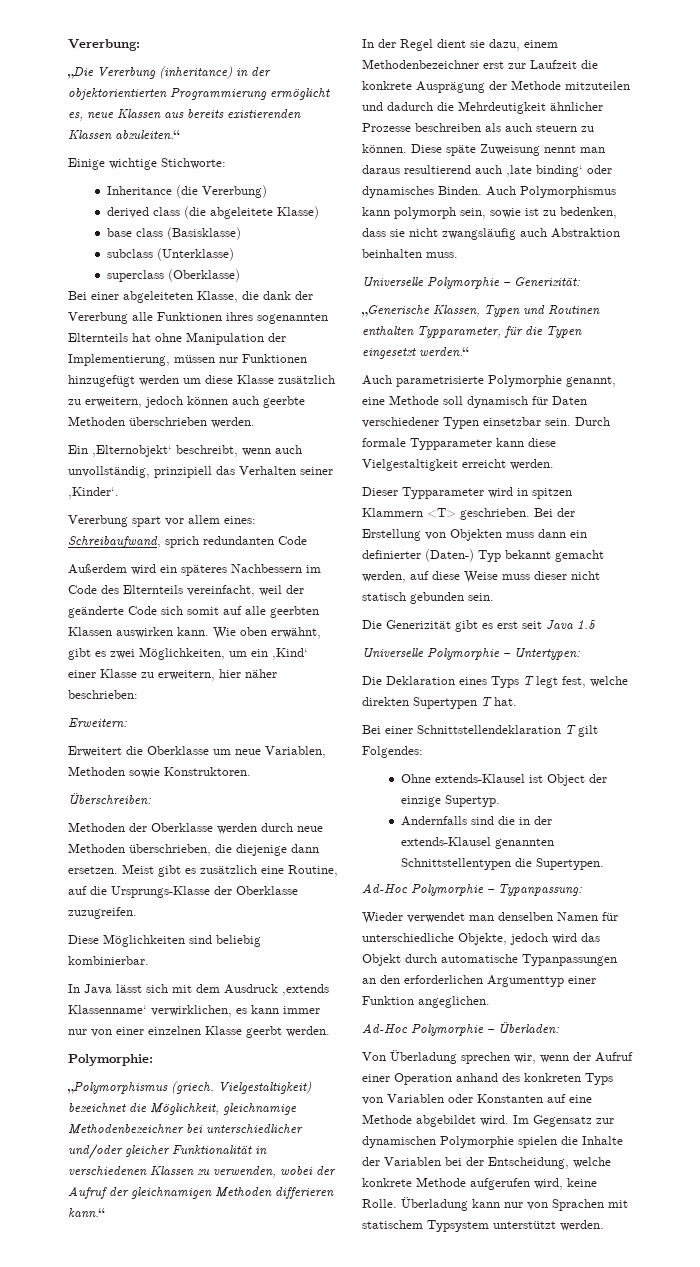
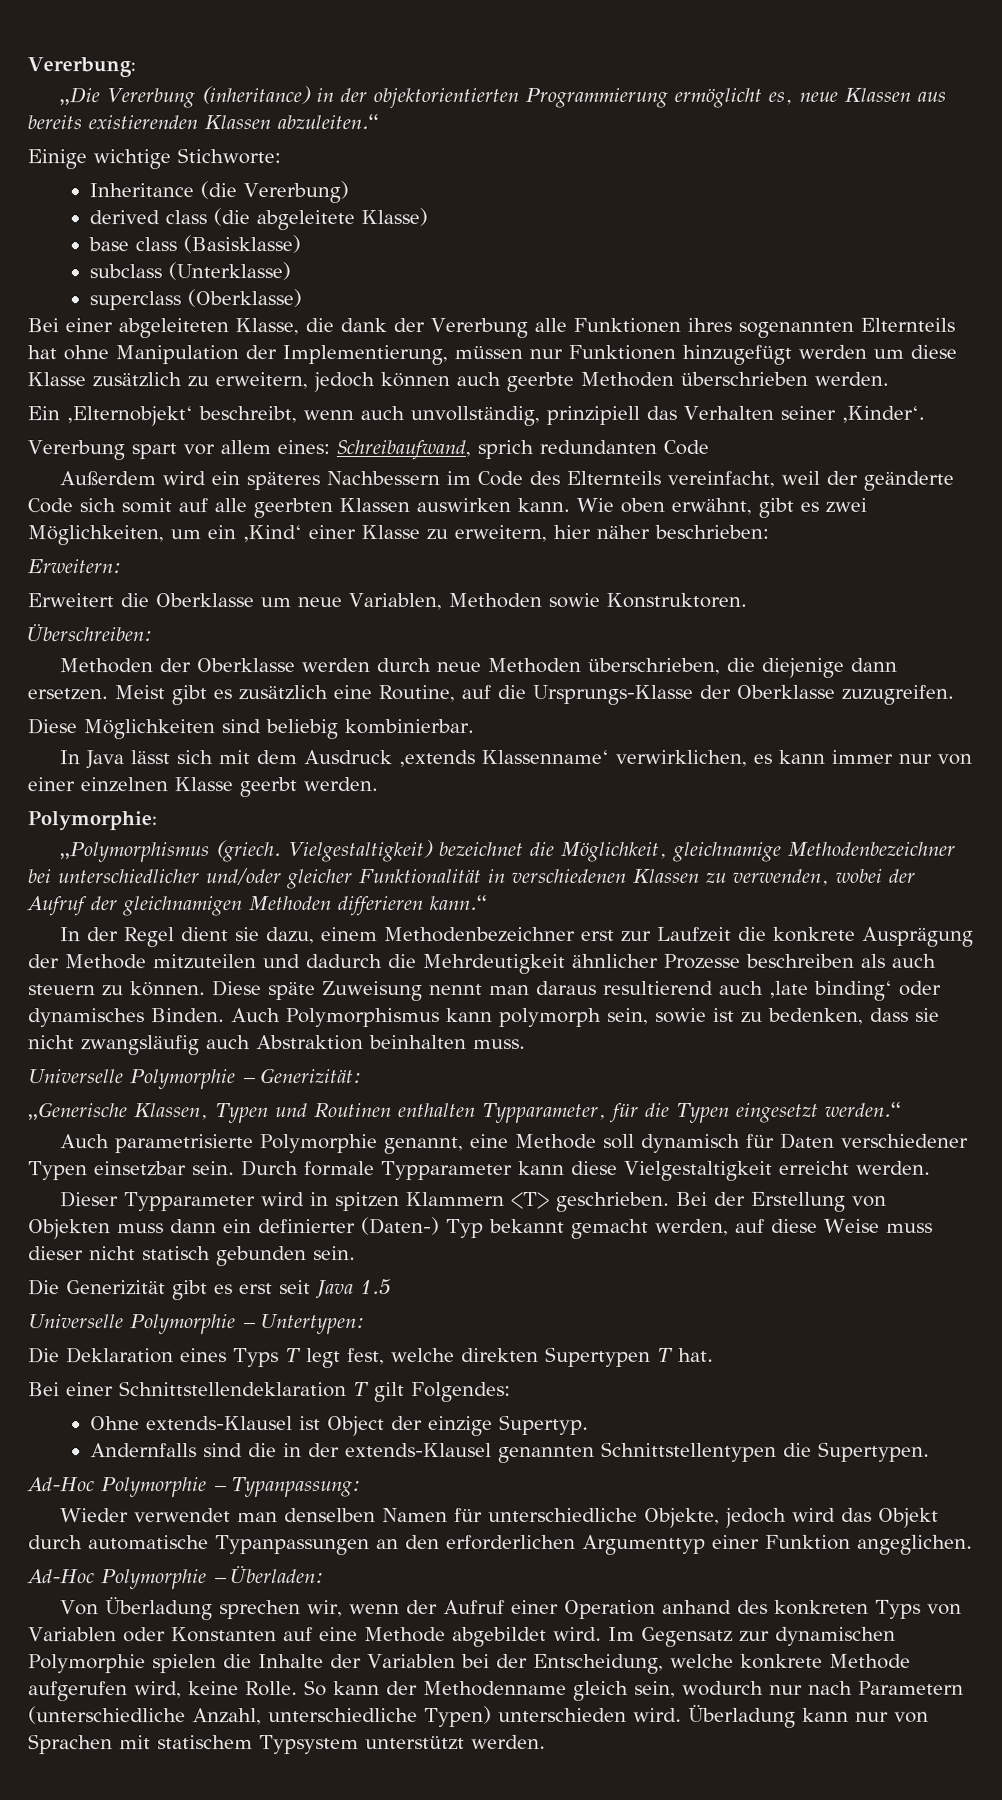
+ So kann der Methodenname gleich sein, wodurch nur nach Parametern (unterschiedliche Anzahl, unterschiedliche Typen) unterschieden wird.

